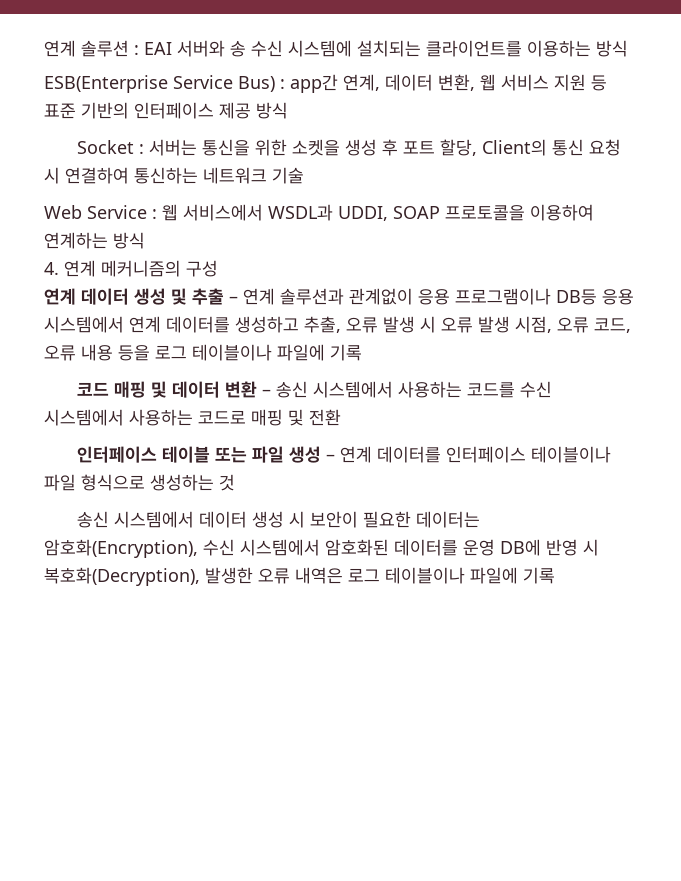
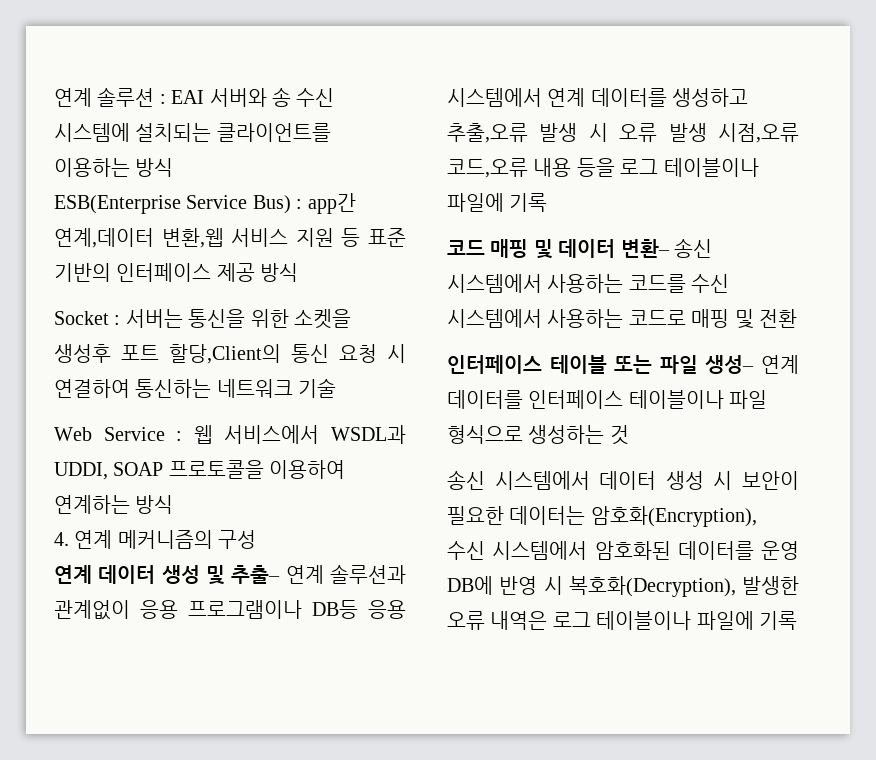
- ESB(Enterprise Service Bus) : app간 연계, 데이터 변환, 웹 서비스 지원 등 표준 기반의 인터페이스 제공 방식
+ ESB(Enterprise Service Bus) : app간 연계,데이터 변환,웹 서비스 지원 등 표준 기반의 인터페이스 제공 방식
- Socket : 서버는 통신을 위한 소켓을 생성 후 포트 할당, Client의 통신 요청 시 연결하여 통신하는 네트워크 기술
+ Socket : 서버는 통신을 위한 소켓을 생성후 포트 할당,Client의 통신 요청 시 연결하여 통신하는 네트워크 기술
- 연계 데이터 생성 및 추출 – 연계 솔루션과 관계없이 응용 프로그램이나 DB등 응용 시스템에서 연계 데이터를 생성하고 추출, 오류 발생 시 오류 발생 시점, 오류 코드, 오류 내용 등을 로그 테이블이나 파일에 기록
+ 연계 데이터 생성 및 추출– 연계 솔루션과 관계없이 응용 프로그램이나 DB등 응용 시스템에서 연계 데이터를 생성하고 추출,오류 발생 시 오류 발생 시점,오류 코드,오류 내용 등을 로그 테이블이나 파일에 기록
- 코드 매핑 및 데이터 변환 – 송신 시스템에서 사용하는 코드를 수신 시스템에서 사용하는 코드로 매핑 및 전환
+ 코드 매핑 및 데이터 변환– 송신 시스템에서 사용하는 코드를 수신 시스템에서 사용하는 코드로 매핑 및 전환
- 인터페이스 테이블 또는 파일 생성 – 연계 데이터를 인터페이스 테이블이나 파일 형식으로 생성하는 것
+ 인터페이스 테이블 또는 파일 생성– 연계 데이터를 인터페이스 테이블이나 파일 형식으로 생성하는 것

